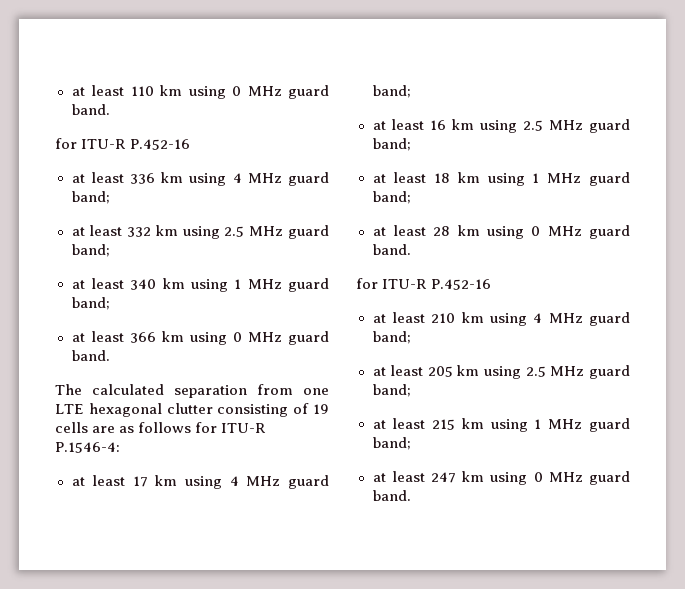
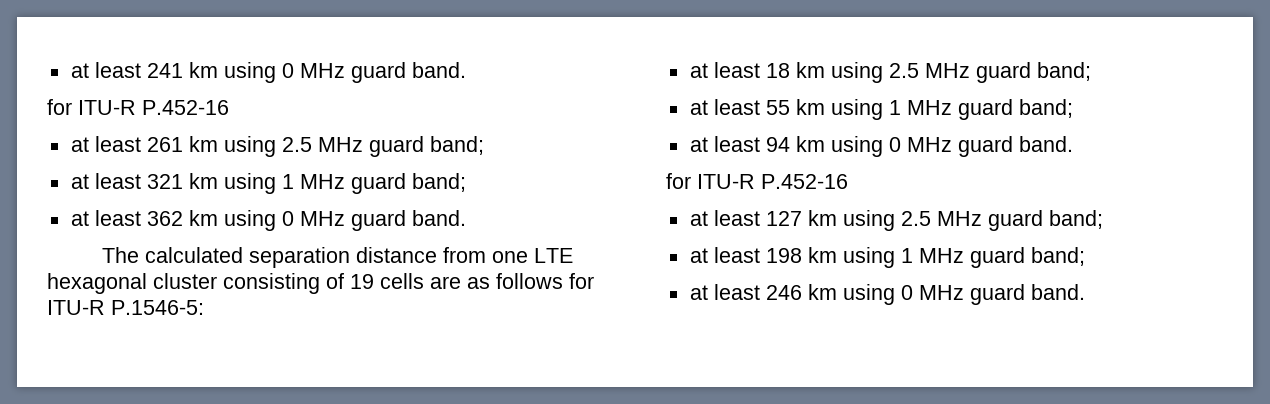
- at least 110 km using 0 MHz guard band.
+ at least 241 km using 0 MHz guard band.
- at least 336 km using 4 MHz guard band;
- at least 332 km using 2.5 MHz guard band;
- at least 340 km using 1 MHz guard band;
- at least 366 km using 0 MHz guard band.
+ at least 261 km using 2.5 MHz guard band;
+ at least 321 km using 1 MHz guard band;
+ at least 362 km using 0 MHz guard band.
- The calculated separation from one LTE hexagonal clutter consisting of 19 cells are as follows for ITU-R P.1546-4:
- at least 17 km using 4 MHz guard band;
- at least 16 km using 2.5 MHz guard band;
- at least 18 km using 1 MHz guard band;
- at least 28 km using 0 MHz guard band.
+ The calculated separation distance from one LTE hexagonal cluster consisting of 19 cells are as follows for ITU-R P.1546-5:
+ at least 18 km using 2.5 MHz guard band;
+ at least 55 km using 1 MHz guard band;
+ at least 94 km using 0 MHz guard band.
- at least 210 km using 4 MHz guard band;
- at least 205 km using 2.5 MHz guard band;
- at least 215 km using 1 MHz guard band;
- at least 247 km using 0 MHz guard band.
+ at least 127 km using 2.5 MHz guard band;
+ at least 198 km using 1 MHz guard band;
+ at least 246 km using 0 MHz guard band.

